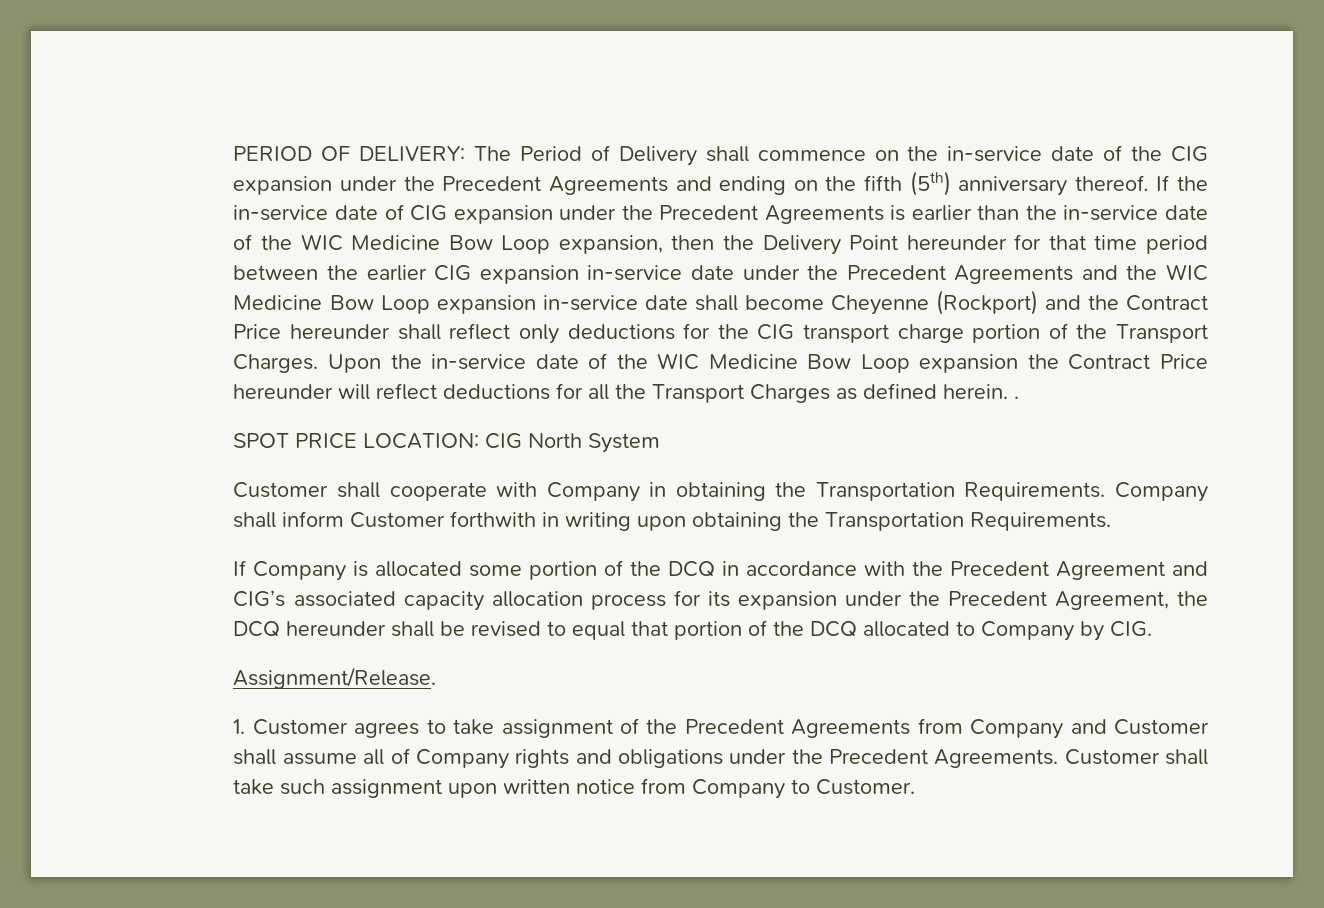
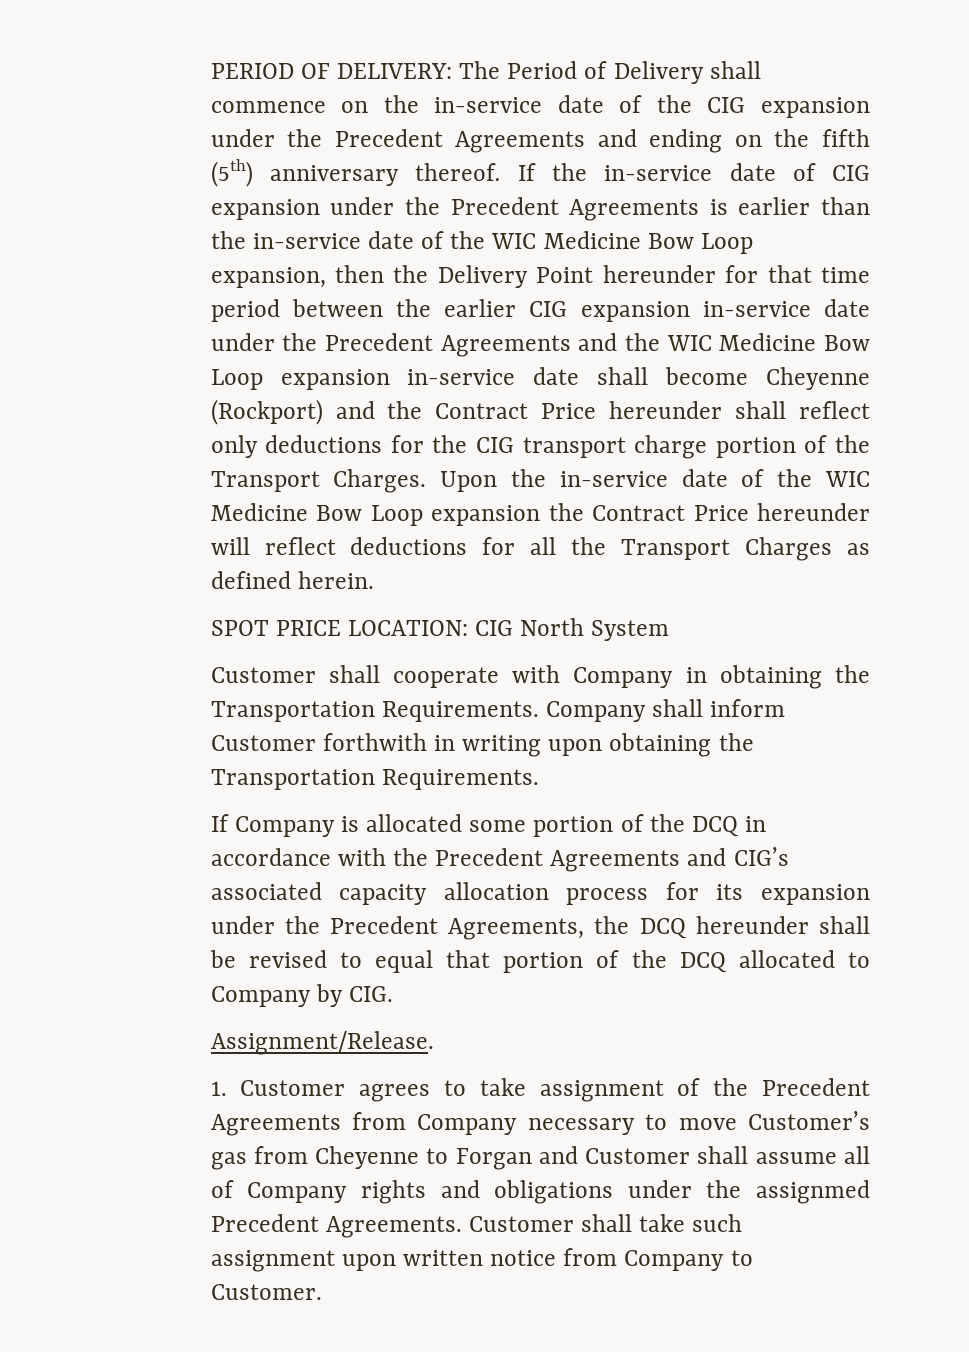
- Upon the in-service date of the WIC Medicine Bow Loop expansion the Contract Price hereunder will reflect deductions for all the Transport Charges as defined herein. .
+ Upon the in-service date of the WIC Medicine Bow Loop expansion the Contract Price hereunder will reflect deductions for all the Transport Charges as defined herein.
- If Company is allocated some portion of the DCQ in accordance with the Precedent Agreement and CIG’s associated capacity allocation process for its expansion under the Precedent Agreement, the DCQ hereunder shall be revised to equal that portion of the DCQ allocated to Company by CIG.
+ If Company is allocated some portion of the DCQ in accordance with the Precedent Agreements and CIG’s associated capacity allocation process for its expansion under the Precedent Agreements, the DCQ hereunder shall be revised to equal that portion of the DCQ allocated to Company by CIG.
- 1. Customer agrees to take assignment of the Precedent Agreements from Company and Customer shall assume all of Company rights and obligations under the Precedent Agreements.
+ 1. Customer agrees to take assignment of the Precedent Agreements from Company necessary to move Customer’s gas from Cheyenne to Forgan and Customer shall assume all of Company rights and obligations under the assignmed Precedent Agreements.

